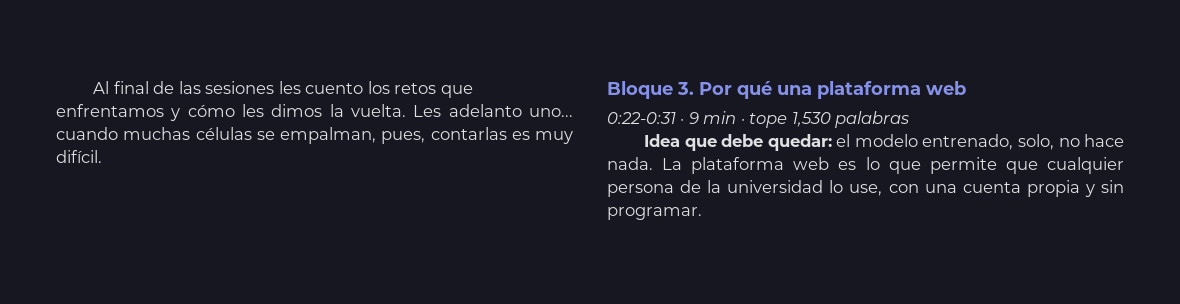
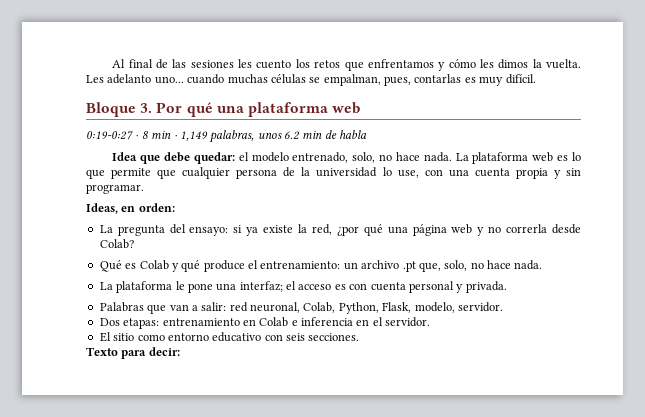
- 0:22-0:31 · 9 min · tope 1,530 palabras
+ 0:19-0:27 · 8 min · 1,149 palabras, unos 6.2 min de habla
+ Ideas, en orden:
+ La pregunta del ensayo: si ya existe la red, ¿por qué una página web y no correrla desde Colab?
+ Qué es Colab y qué produce el entrenamiento: un archivo .pt que, solo, no hace nada.
+ La plataforma le pone una interfaz; el acceso es con cuenta personal y privada.
+ Palabras que van a salir: red neuronal, Colab, Python, Flask, modelo, servidor.
+ Dos etapas: entrenamiento en Colab e inferencia en el servidor.
+ El sitio como entorno educativo con seis secciones.
+ Texto para decir:

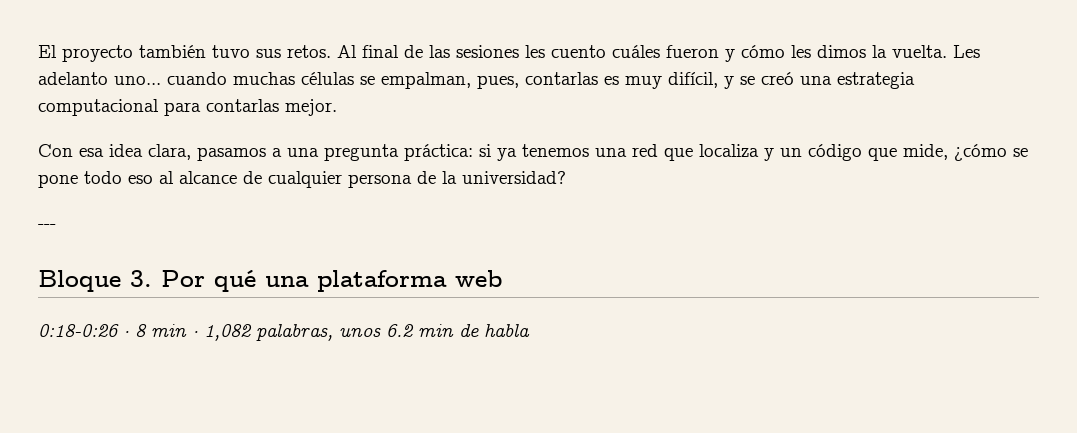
+ El proyecto también tuvo sus retos.
- Al final de las sesiones les cuento los retos que enfrentamos y cómo les dimos la vuelta.
+ Al final de las sesiones les cuento cuáles fueron y cómo les dimos la vuelta.
- Les adelanto uno... cuando muchas células se empalman, pues, contarlas es muy difícil.
+ Les adelanto uno... cuando muchas células se empalman, pues, contarlas es muy difícil, y se creó una estrategia computacional para contarlas mejor.
+ Con esa idea clara, pasamos a una pregunta práctica: si ya tenemos una red que localiza y un código que mide, ¿cómo se pone todo eso al alcance de cualquier persona de la universidad?
+ ---
- 0:19-0:27 · 8 min · 1,149 palabras, unos 6.2 min de habla
+ 0:18-0:26 · 8 min · 1,082 palabras, unos 6.2 min de habla
- Idea que debe quedar: el modelo entrenado, solo, no hace nada. La plataforma web es lo que permite que cualquier persona de la universidad lo use, con una cuenta propia y sin programar.
- Ideas, en orden:
- La pregunta del ensayo: si ya existe la red, ¿por qué una página web y no correrla desde Colab?
- Qué es Colab y qué produce el entrenamiento: un archivo .pt que, solo, no hace nada.
- La plataforma le pone una interfaz; el acceso es con cuenta personal y privada.
- Palabras que van a salir: red neuronal, Colab, Python, Flask, modelo, servidor.
- Dos etapas: entrenamiento en Colab e inferencia en el servidor.
- El sitio como entorno educativo con seis secciones.
- Texto para decir:

